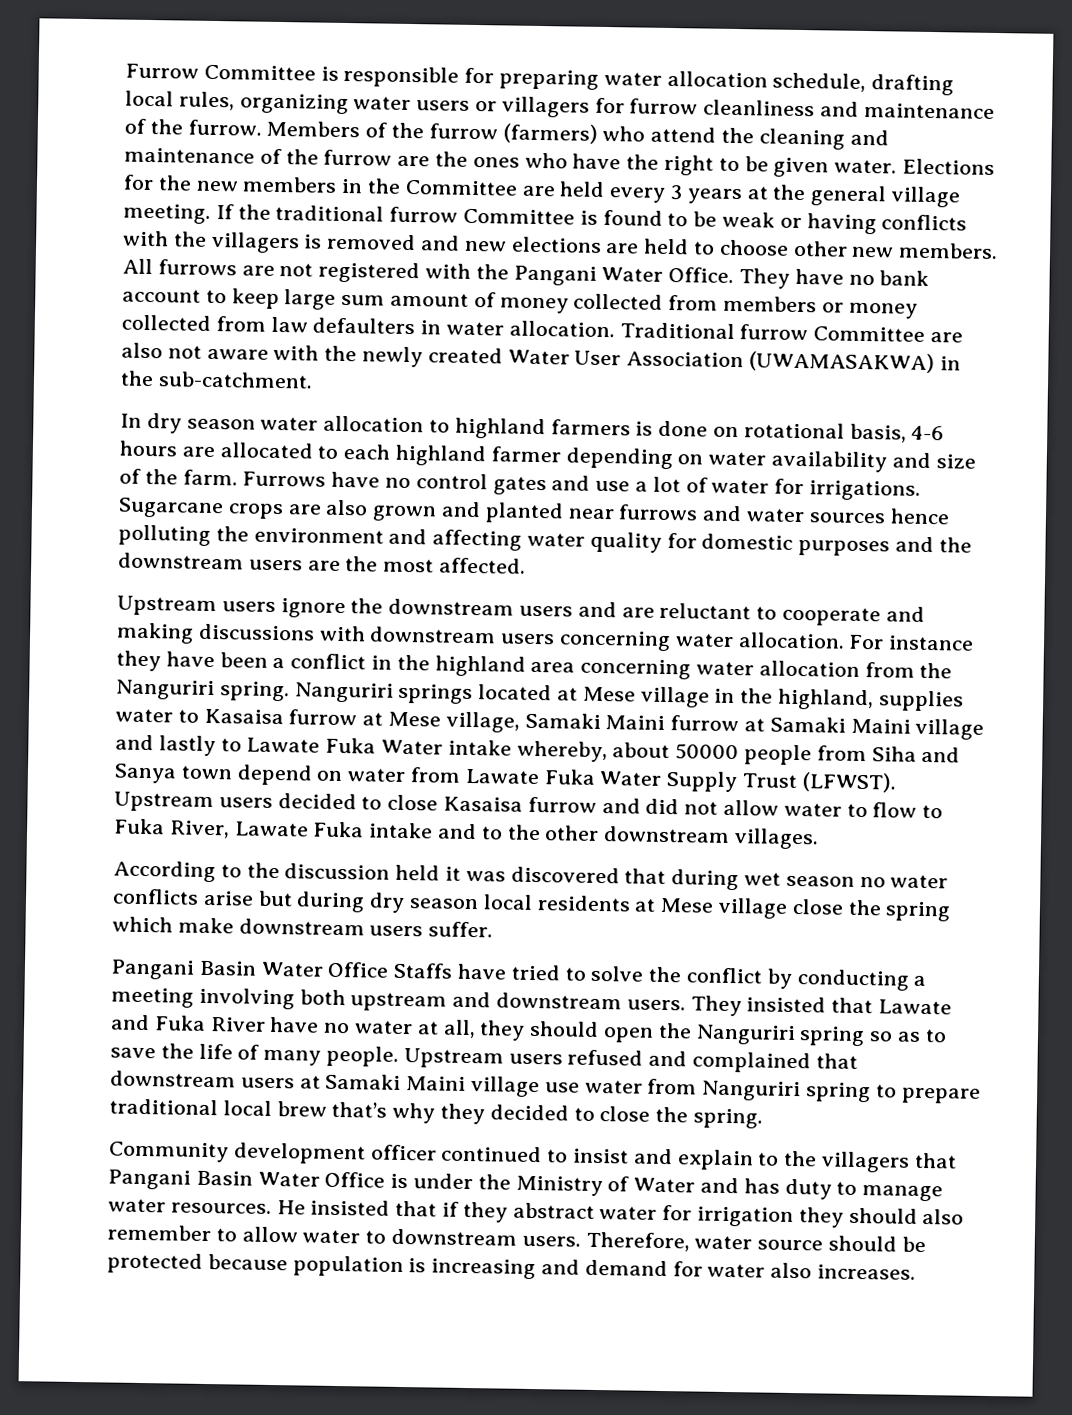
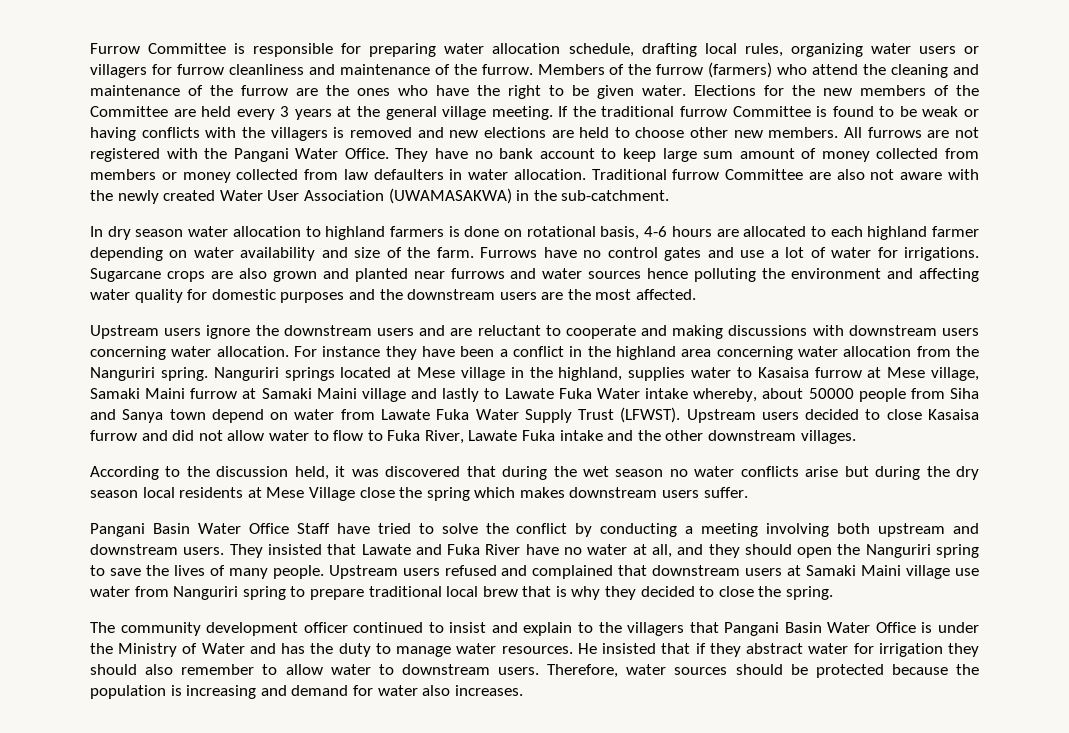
- Elections for the new members in the Committee are held every 3 years at the general village meeting.
+ Elections for the new members of the Committee are held every 3 years at the general village meeting.
- Upstream users decided to close Kasaisa furrow and did not allow water to flow to Fuka River, Lawate Fuka intake and to the other downstream villages.
+ Upstream users decided to close Kasaisa furrow and did not allow water to flow to Fuka River, Lawate Fuka intake and the other downstream villages.
- According to the discussion held it was discovered that during wet season no water conflicts arise but during dry season local residents at Mese village close the spring which make downstream users suffer.
+ According to the discussion held, it was discovered that during the wet season no water conflicts arise but during the dry season local residents at Mese Village close the spring which makes downstream users suffer.
- Pangani Basin Water Office Staffs have tried to solve the conflict by conducting a meeting involving both upstream and downstream users.
+ Pangani Basin Water Office Staff have tried to solve the conflict by conducting a meeting involving both upstream and downstream users.
- They insisted that Lawate and Fuka River have no water at all, they should open the Nanguriri spring so as to save the life of many people.
+ They insisted that Lawate and Fuka River have no water at all, and they should open the Nanguriri spring to save the lives of many people.
- Upstream users refused and complained that downstream users at Samaki Maini village use water from Nanguriri spring to prepare traditional local brew that’s why they decided to close the spring.
+ Upstream users refused and complained that downstream users at Samaki Maini village use water from Nanguriri spring to prepare traditional local brew that is why they decided to close the spring.
- Community development officer continued to insist and explain to the villagers that Pangani Basin Water Office is under the Ministry of Water and has duty to manage water resources.
+ The community development officer continued to insist and explain to the villagers that Pangani Basin Water Office is under the Ministry of Water and has the duty to manage water resources.
- Therefore, water source should be protected because population is increasing and demand for water also increases.
+ Therefore, water sources should be protected because the population is increasing and demand for water also increases.

